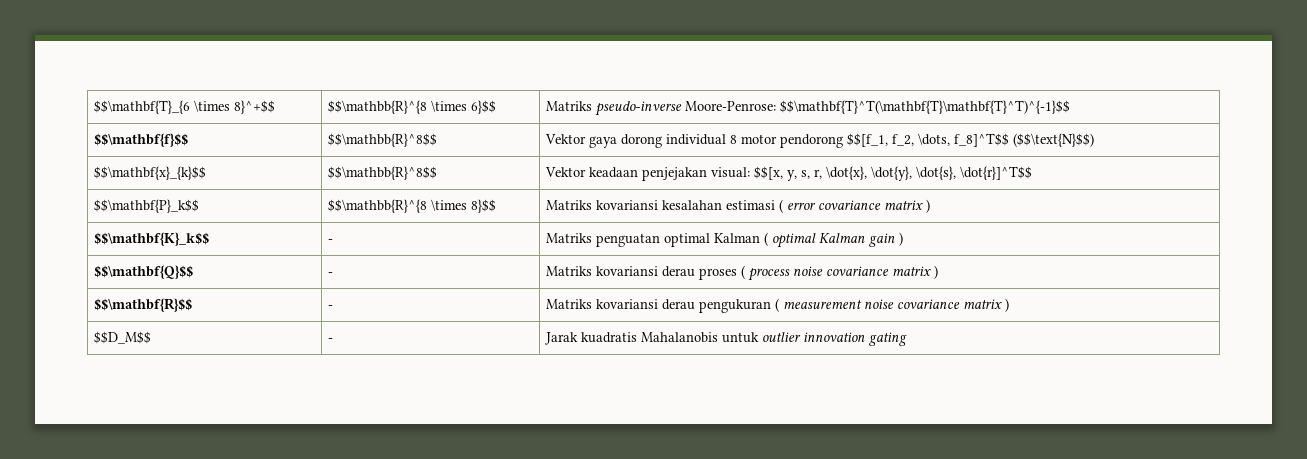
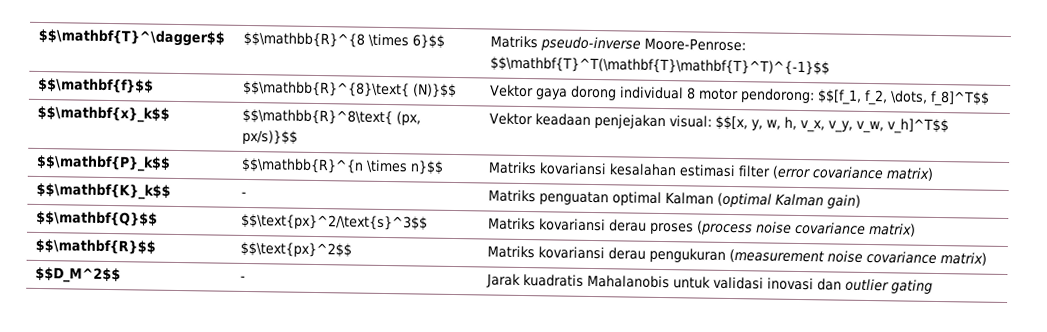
- $$\mathbf{T}_{6 \times 8}^+$$ | $$\mathbb{R}^{8 \times 6}$$ | Matriks pseudo-inverse Moore-Penrose: $$\mathbf{T}^T(\mathbf{T}\mathbf{T}^T)^{-1}$$
+ $$\mathbf{T}^\dagger$$ | $$\mathbb{R}^{8 \times 6}$$ | Matriks pseudo-inverse Moore-Penrose: $$\mathbf{T}^T(\mathbf{T}\mathbf{T}^T)^{-1}$$
- $$\mathbf{f}$$ | $$\mathbb{R}^8$$ | Vektor gaya dorong individual 8 motor pendorong $$[f_1, f_2, \dots, f_8]^T$$ ($$\text{N}$$)
- $$\mathbf{x}_{k}$$ | $$\mathbb{R}^8$$ | Vektor keadaan penjejakan visual: $$[x, y, s, r, \dot{x}, \dot{y}, \dot{s}, \dot{r}]^T$$
- $$\mathbf{P}_k$$ | $$\mathbb{R}^{8 \times 8}$$ | Matriks kovariansi kesalahan estimasi ( error covariance matrix )
+ $$\mathbf{f}$$ | $$\mathbb{R}^{8}\text{ (N)}$$ | Vektor gaya dorong individual 8 motor pendorong: $$[f_1, f_2, \dots, f_8]^T$$
+ $$\mathbf{x}_k$$ | $$\mathbb{R}^8\text{ (px, px/s)}$$ | Vektor keadaan penjejakan visual: $$[x, y, w, h, v_x, v_y, v_w, v_h]^T$$
+ $$\mathbf{P}_k$$ | $$\mathbb{R}^{n \times n}$$ | Matriks kovariansi kesalahan estimasi filter (error covariance matrix)
- $$\mathbf{K}_k$$ | - | Matriks penguatan optimal Kalman ( optimal Kalman gain )
+ $$\mathbf{K}_k$$ | - | Matriks penguatan optimal Kalman (optimal Kalman gain)
- $$\mathbf{Q}$$ | - | Matriks kovariansi derau proses ( process noise covariance matrix )
+ $$\mathbf{Q}$$ | $$\text{px}^2/\text{s}^3$$ | Matriks kovariansi derau proses (process noise covariance matrix)
- $$\mathbf{R}$$ | - | Matriks kovariansi derau pengukuran ( measurement noise covariance matrix )
- $$D_M$$ | - | Jarak kuadratis Mahalanobis untuk outlier innovation gating
+ $$\mathbf{R}$$ | $$\text{px}^2$$ | Matriks kovariansi derau pengukuran (measurement noise covariance matrix)
+ $$D_M^2$$ | - | Jarak kuadratis Mahalanobis untuk validasi inovasi dan outlier gating

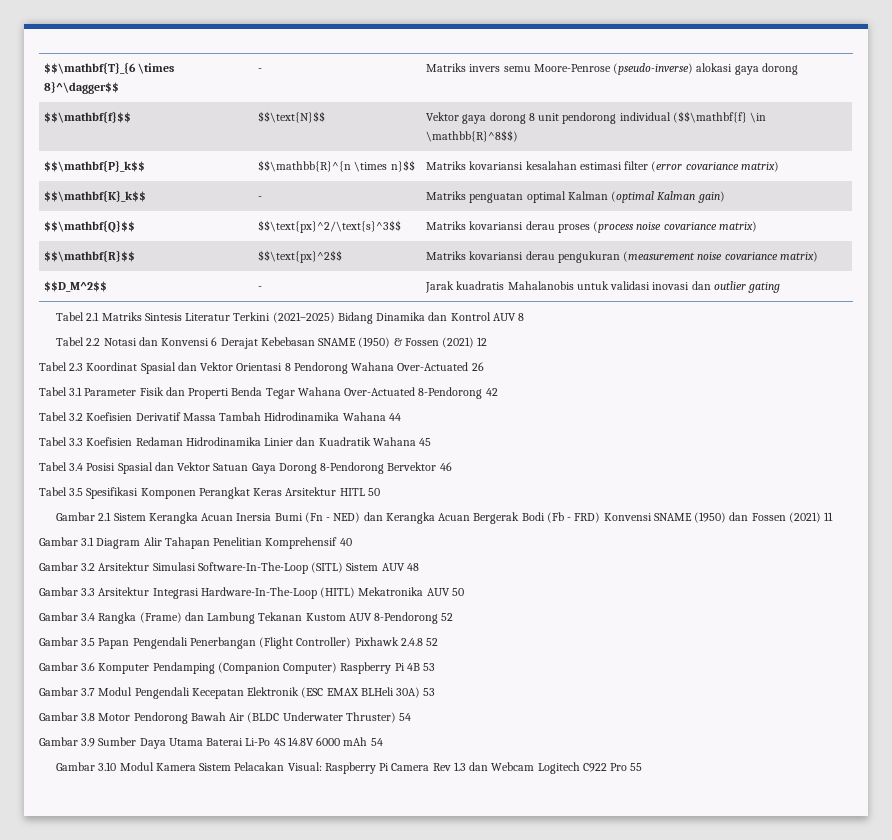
- $$\mathbf{T}^\dagger$$ | $$\mathbb{R}^{8 \times 6}$$ | Matriks pseudo-inverse Moore-Penrose: $$\mathbf{T}^T(\mathbf{T}\mathbf{T}^T)^{-1}$$
+ $$\mathbf{T}_{6 \times 8}^\dagger$$ | - | Matriks invers semu Moore-Penrose (pseudo-inverse) alokasi gaya dorong
- $$\mathbf{f}$$ | $$\mathbb{R}^{8}\text{ (N)}$$ | Vektor gaya dorong individual 8 motor pendorong: $$[f_1, f_2, \dots, f_8]^T$$
- $$\mathbf{x}_k$$ | $$\mathbb{R}^8\text{ (px, px/s)}$$ | Vektor keadaan penjejakan visual: $$[x, y, w, h, v_x, v_y, v_w, v_h]^T$$
+ $$\mathbf{f}$$ | $$\text{N}$$ | Vektor gaya dorong 8 unit pendorong individual ($$\mathbf{f} \in \mathbb{R}^8$$)
+ Tabel 2.1 Matriks Sintesis Literatur Terkini (2021–2025) Bidang Dinamika dan Kontrol AUV 8
+ Tabel 2.2 Notasi dan Konvensi 6 Derajat Kebebasan SNAME (1950) & Fossen (2021) 12
+ Tabel 2.3 Koordinat Spasial dan Vektor Orientasi 8 Pendorong Wahana Over-Actuated 26
+ Tabel 3.1 Parameter Fisik dan Properti Benda Tegar Wahana Over-Actuated 8-Pendorong 42
+ Tabel 3.2 Koefisien Derivatif Massa Tambah Hidrodinamika Wahana 44
+ Tabel 3.3 Koefisien Redaman Hidrodinamika Linier dan Kuadratik Wahana 45
+ Tabel 3.4 Posisi Spasial dan Vektor Satuan Gaya Dorong 8-Pendorong Bervektor 46
+ Tabel 3.5 Spesifikasi Komponen Perangkat Keras Arsitektur HITL 50
+ Gambar 2.1 Sistem Kerangka Acuan Inersia Bumi (Fn - NED) dan Kerangka Acuan Bergerak Bodi (Fb - FRD) Konvensi SNAME (1950) dan Fossen (2021) 11
+ Gambar 3.1 Diagram Alir Tahapan Penelitian Komprehensif 40
+ Gambar 3.2 Arsitektur Simulasi Software-In-The-Loop (SITL) Sistem AUV 48
+ Gambar 3.3 Arsitektur Integrasi Hardware-In-The-Loop (HITL) Mekatronika AUV 50
+ Gambar 3.4 Rangka (Frame) dan Lambung Tekanan Kustom AUV 8-Pendorong 52
+ Gambar 3.5 Papan Pengendali Penerbangan (Flight Controller) Pixhawk 2.4.8 52
+ Gambar 3.6 Komputer Pendamping (Companion Computer) Raspberry Pi 4B 53
+ Gambar 3.7 Modul Pengendali Kecepatan Elektronik (ESC EMAX BLHeli 30A) 53
+ Gambar 3.8 Motor Pendorong Bawah Air (BLDC Underwater Thruster) 54
+ Gambar 3.9 Sumber Daya Utama Baterai Li-Po 4S 14.8V 6000 mAh 54
+ Gambar 3.10 Modul Kamera Sistem Pelacakan Visual: Raspberry Pi Camera Rev 1.3 dan Webcam Logitech C922 Pro 55

